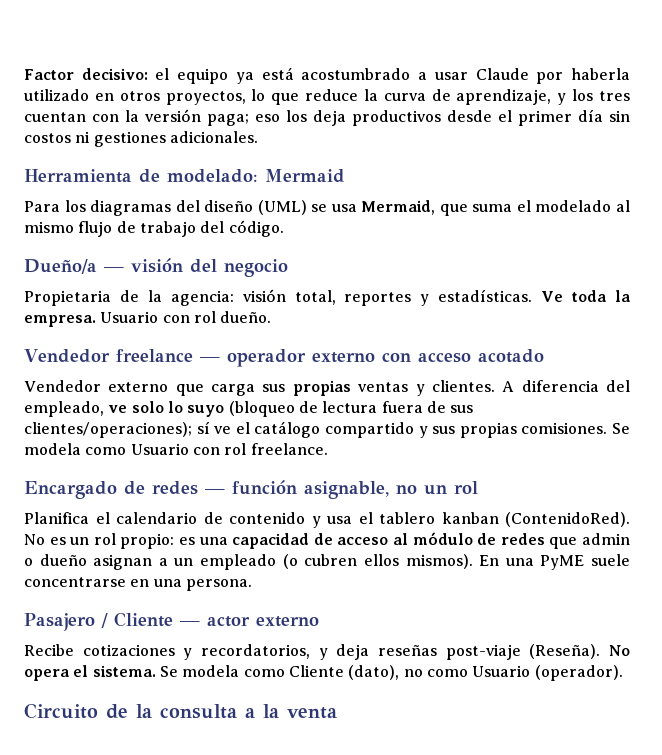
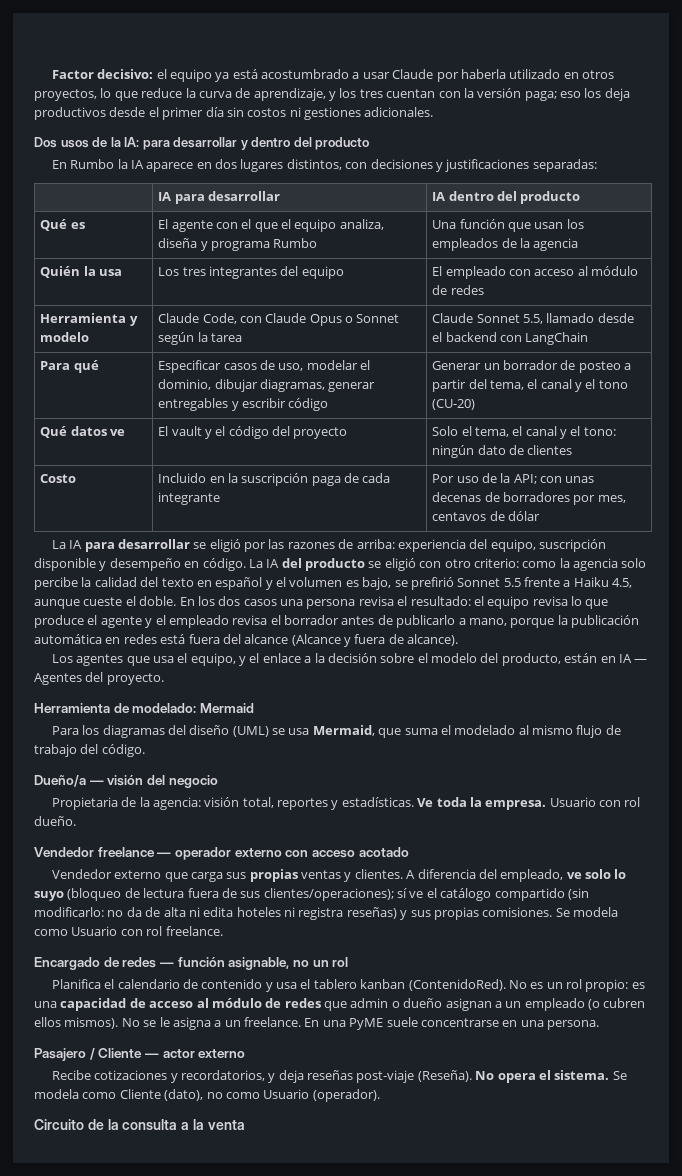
+ Dos usos de la IA: para desarrollar y dentro del producto
+ En Rumbo la IA aparece en dos lugares distintos, con decisiones y justificaciones separadas:
+ | IA para desarrollar | IA dentro del producto
+ Qué es | El agente con el que el equipo analiza, diseña y programa Rumbo | Una función que usan los empleados de la agencia
+ Quién la usa | Los tres integrantes del equipo | El empleado con acceso al módulo de redes
+ Herramienta y modelo | Claude Code, con Claude Opus o Sonnet según la tarea | Claude Sonnet 5.5, llamado desde el backend con LangChain
+ Para qué | Especificar casos de uso, modelar el dominio, dibujar diagramas, generar entregables y escribir código | Generar un borrador de posteo a partir del tema, el canal y el tono (CU-20)
+ Qué datos ve | El vault y el código del proyecto | Solo el tema, el canal y el tono: ningún dato de clientes
+ Costo | Incluido en la suscripción paga de cada integrante | Por uso de la API; con unas decenas de borradores por mes, centavos de dólar
+ La IA para desarrollar se eligió por las razones de arriba: experiencia del equipo, suscripción disponible y desempeño en código. La IA del producto se eligió con otro criterio: como la agencia solo percibe la calidad del texto en español y el volumen es bajo, se prefirió Sonnet 5.5 frente a Haiku 4.5, aunque cueste el doble. En los dos casos una persona revisa el resultado: el equipo revisa lo que produce el agente y el empleado revisa el borrador antes de publicarlo a mano, porque la publicación automática en redes está fuera del alcance (Alcance y fuera de alcance).
+ Los agentes que usa el equipo, y el enlace a la decisión sobre el modelo del producto, están en IA — Agentes del proyecto.
- A diferencia del empleado, ve solo lo suyo (bloqueo de lectura fuera de sus clientes/operaciones); sí ve el catálogo compartido y sus propias comisiones.
+ A diferencia del empleado, ve solo lo suyo (bloqueo de lectura fuera de sus clientes/operaciones); sí ve el catálogo compartido (sin modificarlo: no da de alta ni edita hoteles ni registra reseñas) y sus propias comisiones.
+ No se le asigna a un freelance.

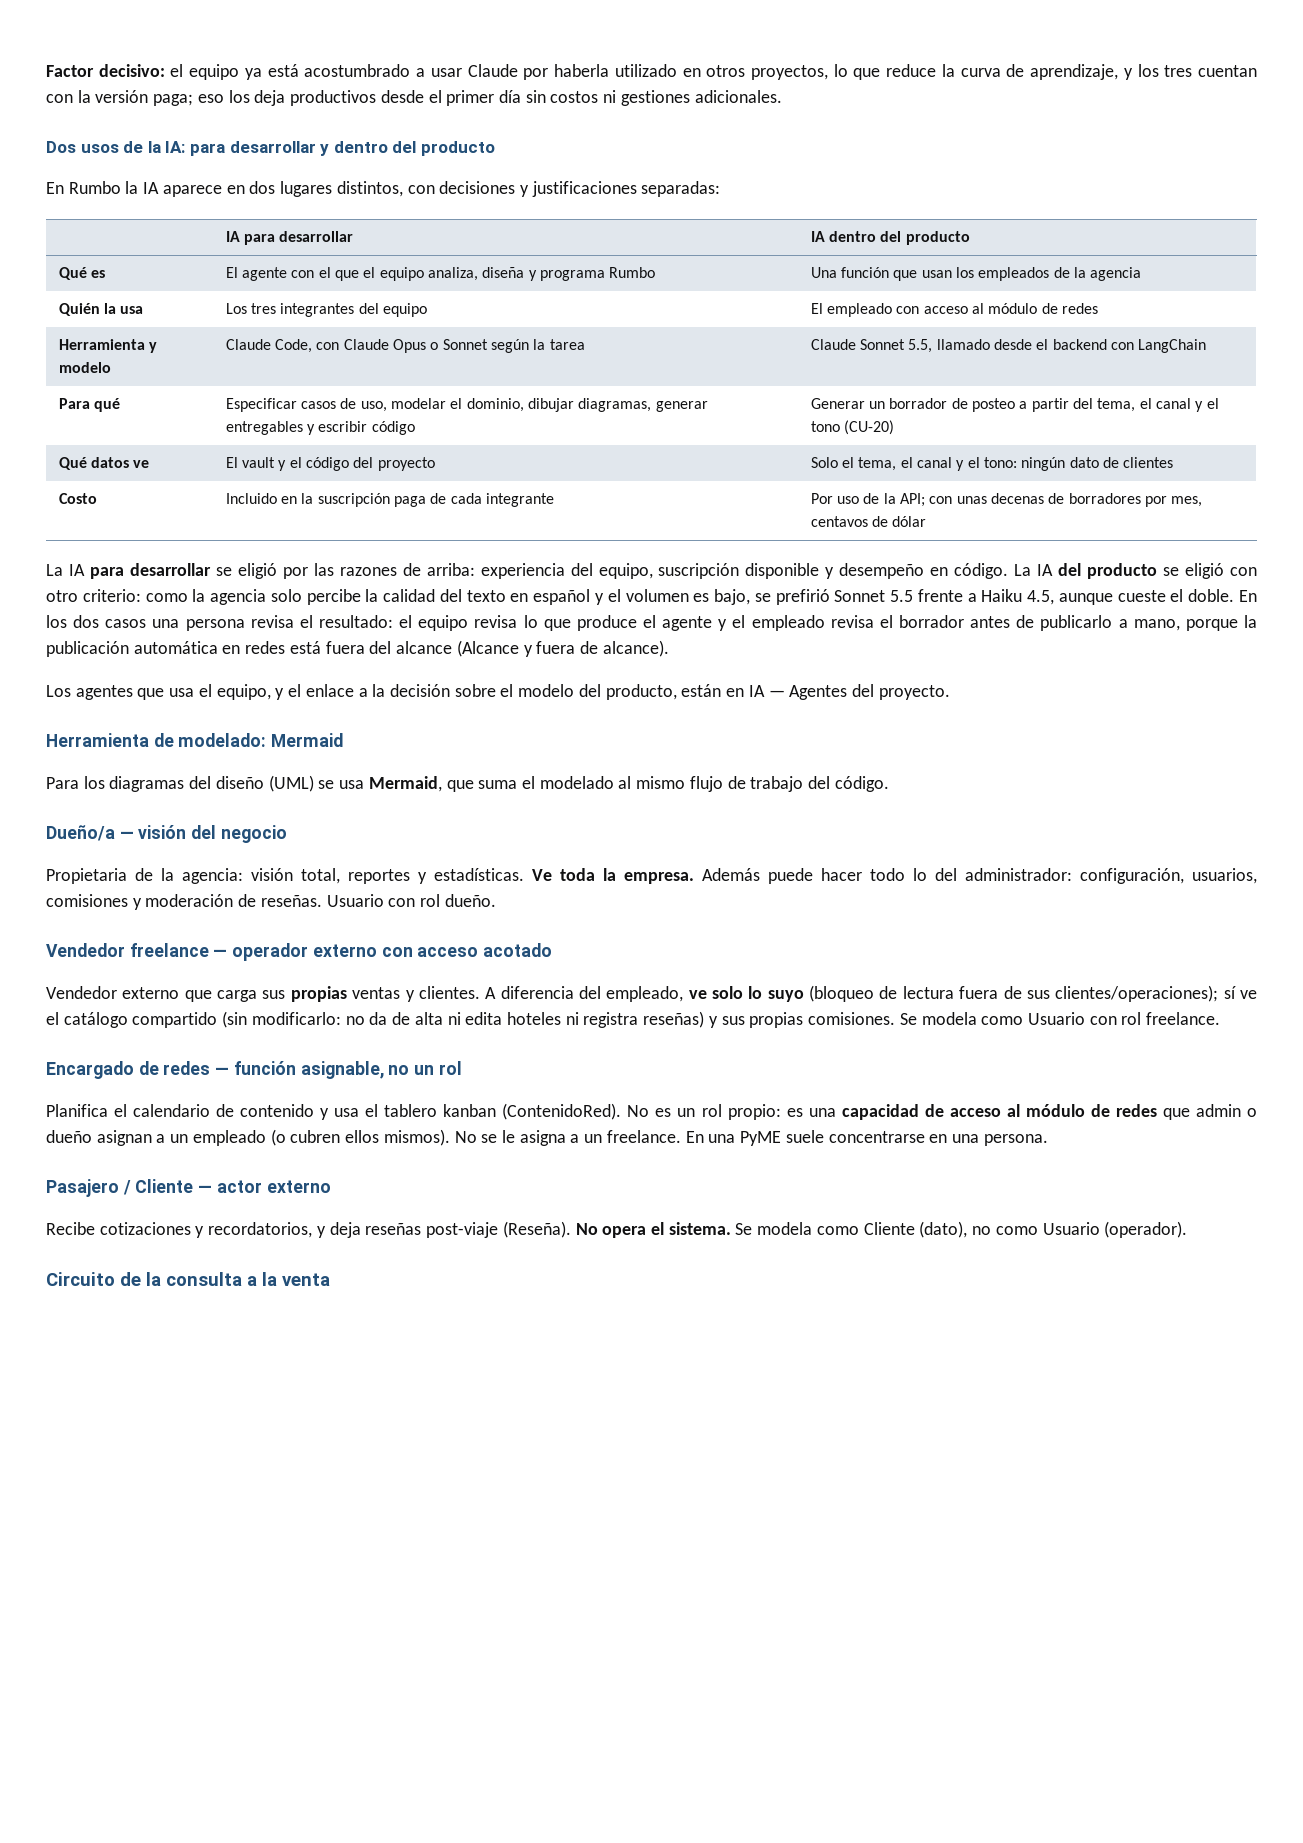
+ Además puede hacer todo lo del administrador: configuración, usuarios, comisiones y moderación de reseñas.

